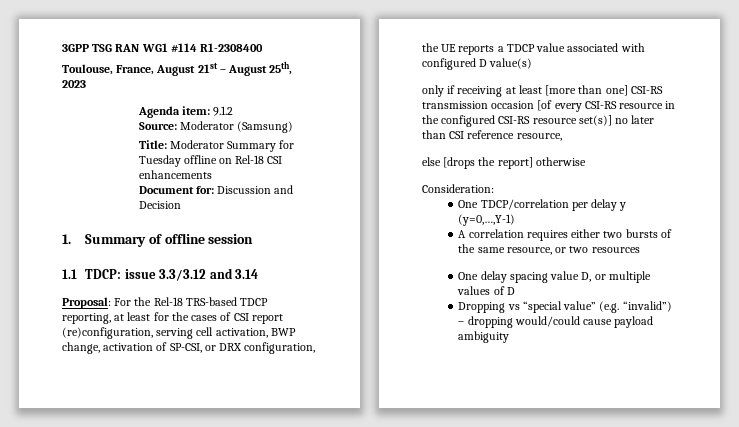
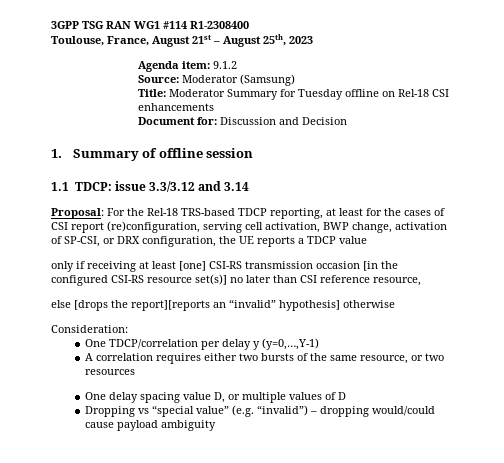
- Proposal: For the Rel-18 TRS-based TDCP reporting, at least for the cases of CSI report (re)configuration, serving cell activation, BWP change, activation of SP-CSI, or DRX configuration, the UE reports a TDCP value associated with configured D value(s)
+ Proposal: For the Rel-18 TRS-based TDCP reporting, at least for the cases of CSI report (re)configuration, serving cell activation, BWP change, activation of SP-CSI, or DRX configuration, the UE reports a TDCP value
- only if receiving at least [more than one] CSI-RS transmission occasion [of every CSI-RS resource in the configured CSI-RS resource set(s)] no later than CSI reference resource,
+ only if receiving at least [one] CSI-RS transmission occasion [in the configured CSI-RS resource set(s)] no later than CSI reference resource,
- else [drops the report] otherwise
+ else [drops the report][reports an “invalid” hypothesis] otherwise

